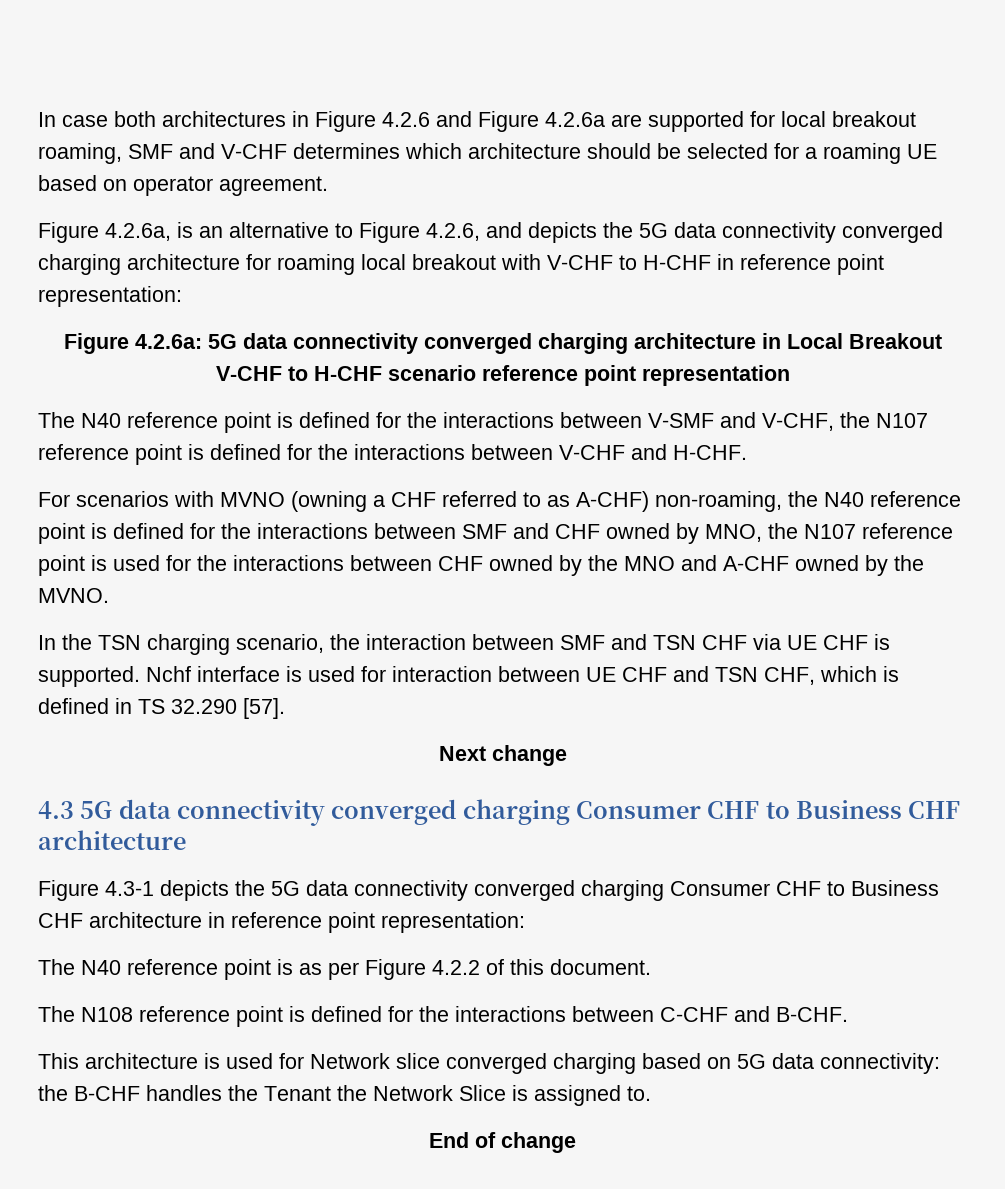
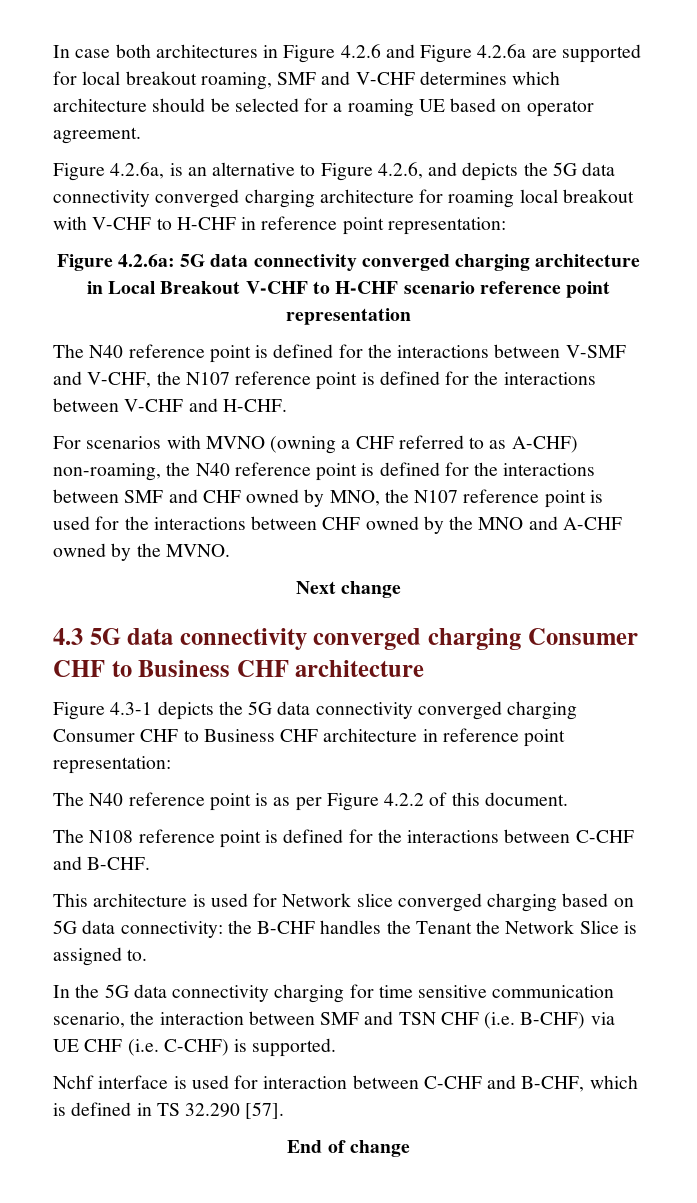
- In the TSN charging scenario, the interaction between SMF and TSN CHF via UE CHF is supported. Nchf interface is used for interaction between UE CHF and TSN CHF, which is defined in TS 32.290 [57].
+ In the 5G data connectivity charging for time sensitive communication scenario, the interaction between SMF and TSN CHF (i.e. B-CHF) via UE CHF (i.e. C-CHF) is supported.
+ Nchf interface is used for interaction between C-CHF and B-CHF, which is defined in TS 32.290 [57].

